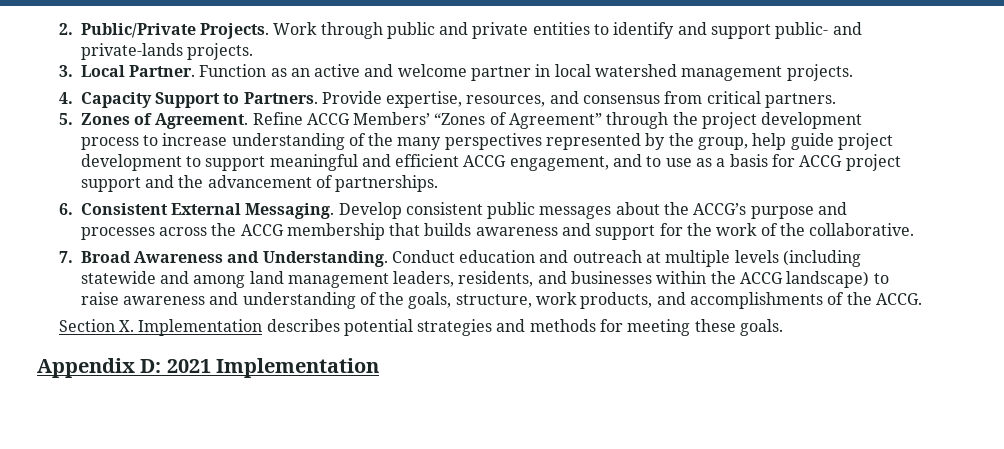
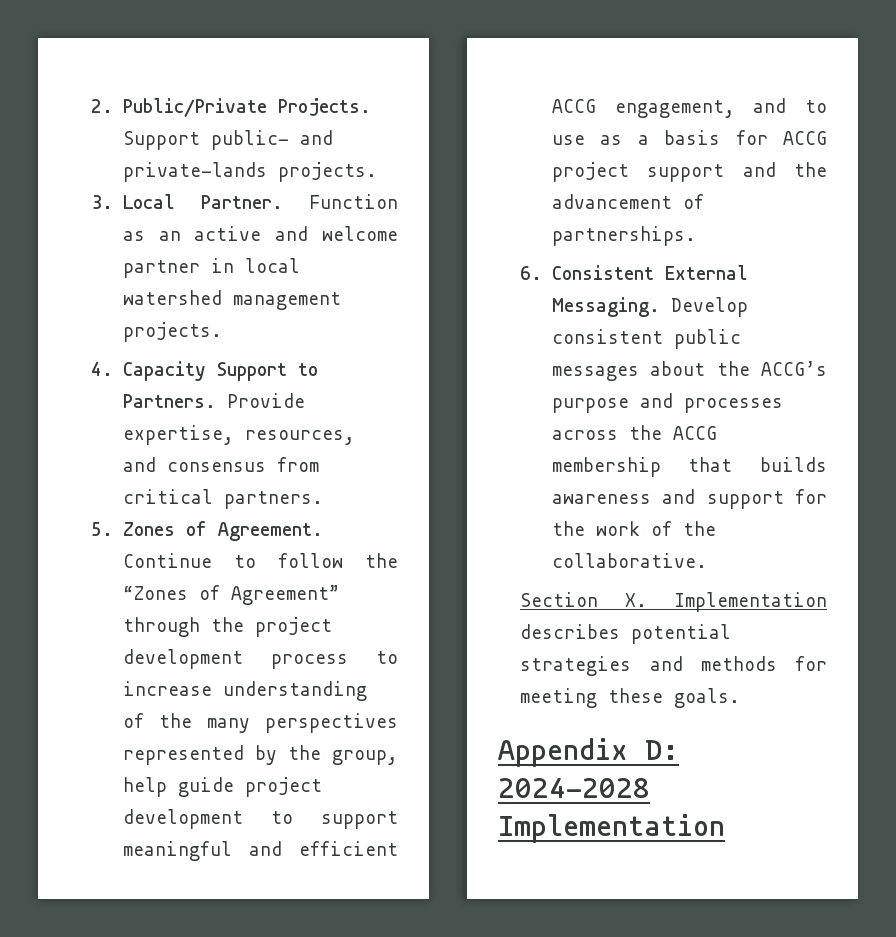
- Work through public and private entities to identify and support public- and private-lands projects.
+ Support public- and private-lands projects.
- Refine ACCG Members’ “Zones of Agreement” through the project development process to increase understanding of the many perspectives represented by the group, help guide project development to support meaningful and efficient ACCG engagement, and to use as a basis for ACCG project support and the advancement of partnerships.
+ Continue to follow the “Zones of Agreement” through the project development process to increase understanding of the many perspectives represented by the group, help guide project development to support meaningful and efficient ACCG engagement, and to use as a basis for ACCG project support and the advancement of partnerships.
- 7. Broad Awareness and Understanding. Conduct education and outreach at multiple levels (including statewide and among land management leaders, residents, and businesses within the ACCG landscape) to raise awareness and understanding of the goals, structure, work products, and accomplishments of the ACCG.
- Appendix D: 2021 Implementation
+ Appendix D: 2024-2028 Implementation

